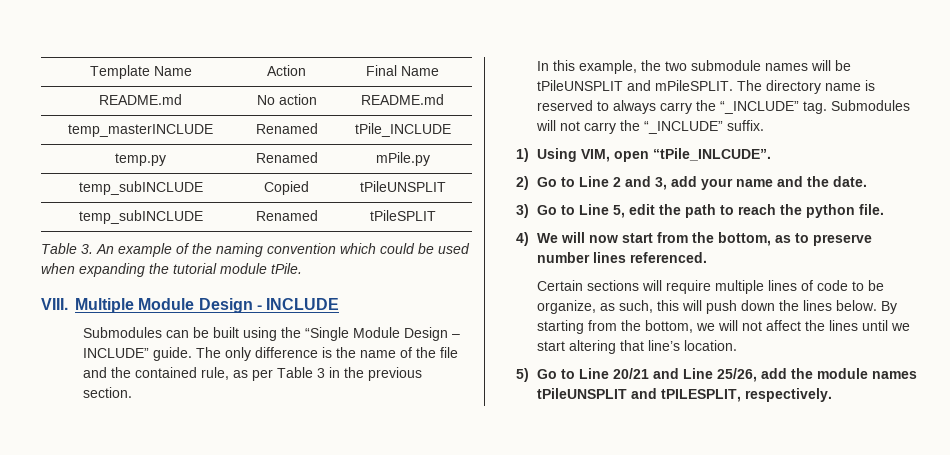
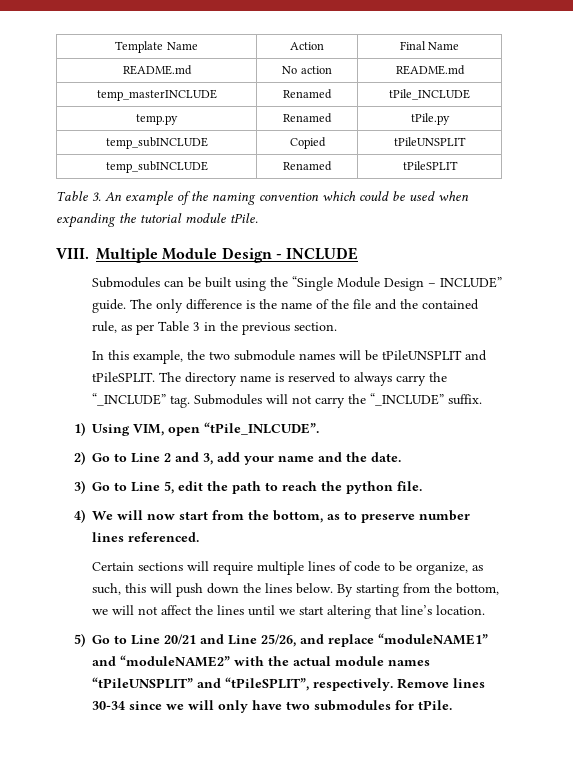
- temp.py | Renamed | mPile.py
+ temp.py | Renamed | tPile.py
- In this example, the two submodule names will be tPileUNSPLIT and mPileSPLIT.
+ In this example, the two submodule names will be tPileUNSPLIT and tPileSPLIT.
- 5) Go to Line 20/21 and Line 25/26, add the module names tPileUNSPLIT and tPILESPLIT, respectively.
+ 5) Go to Line 20/21 and Line 25/26, and replace “moduleNAME1” and “moduleNAME2” with the actual module names “tPileUNSPLIT” and “tPileSPLIT”, respectively. Remove lines 30-34 since we will only have two submodules for tPile.

